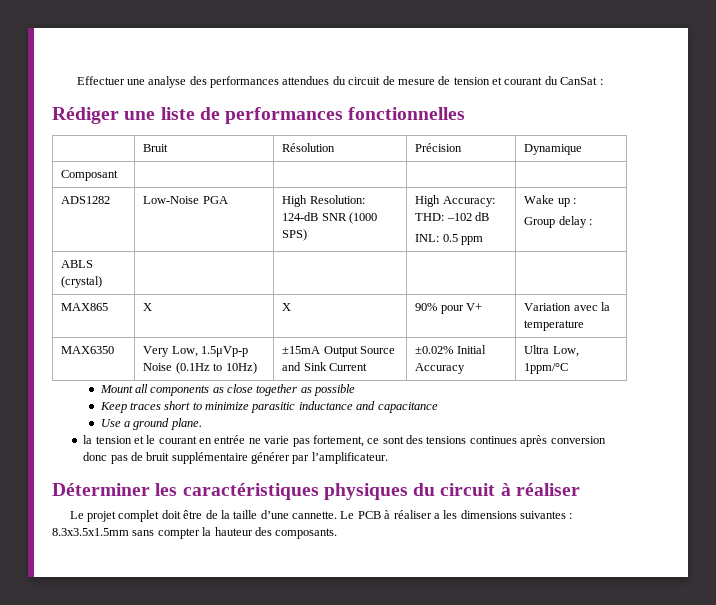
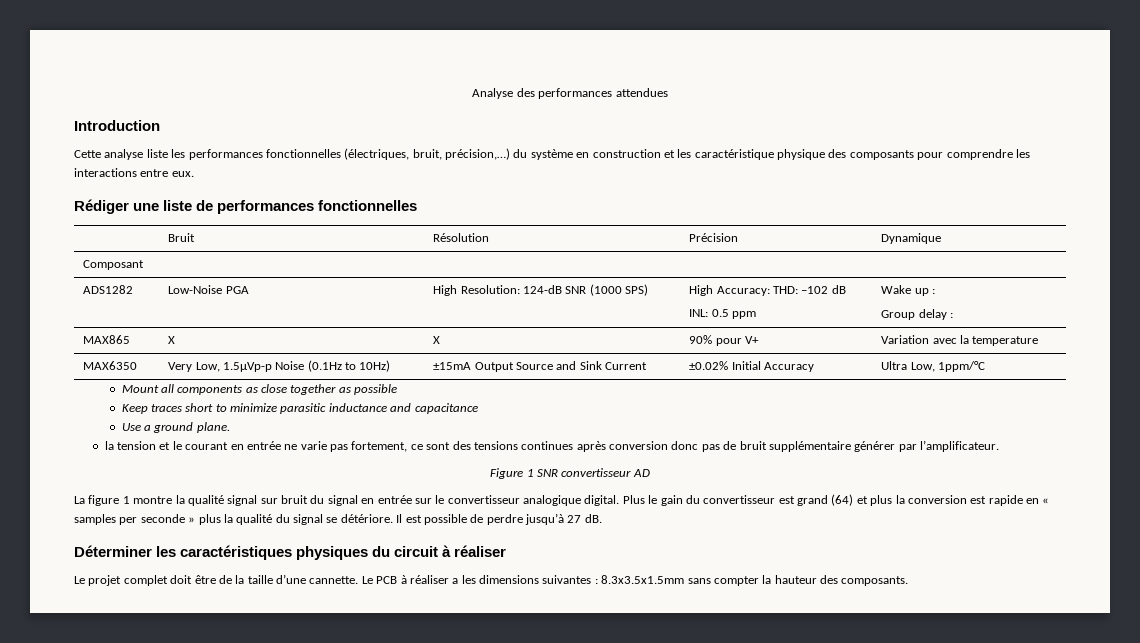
- Effectuer une analyse des performances attendues du circuit de mesure de tension et courant du CanSat :
+ Analyse des performances attendues
+ Introduction
+ Cette analyse liste les performances fonctionnelles (électriques, bruit, précision,…) du système en construction et les caractéristique physique des composants pour comprendre les interactions entre eux.
- ABLS (crystal) | | | |
+ Figure 1 SNR convertisseur AD
+ La figure 1 montre la qualité signal sur bruit du signal en entrée sur le convertisseur analogique digital. Plus le gain du convertisseur est grand (64) et plus la conversion est rapide en « samples per seconde » plus la qualité du signal se détériore. Il est possible de perdre jusqu’à 27 dB.

